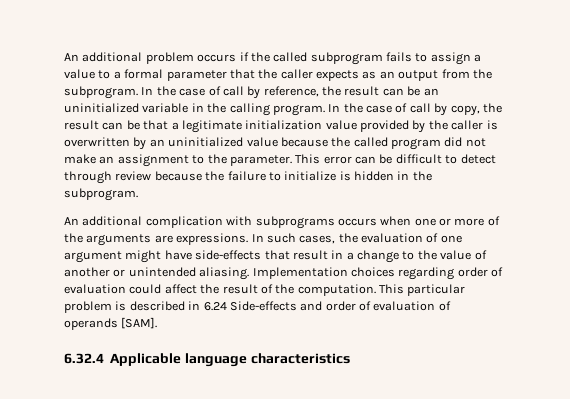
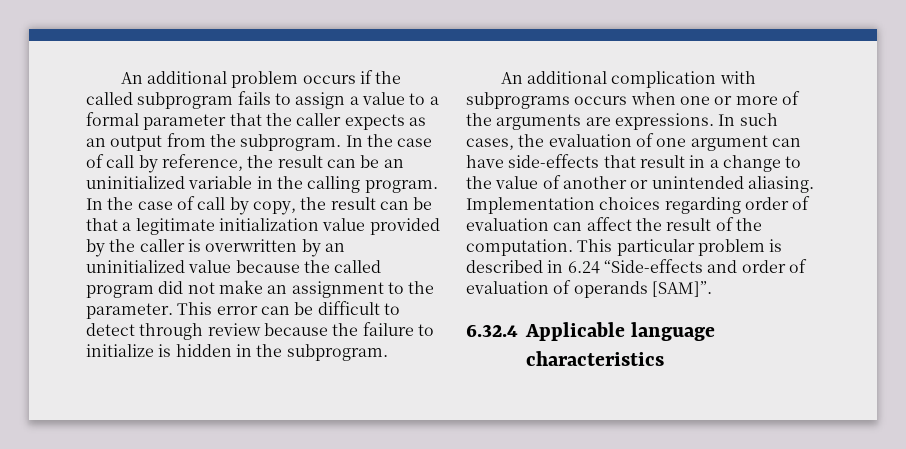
- In such cases, the evaluation of one argument might have side-effects that result in a change to the value of another or unintended aliasing.
+ In such cases, the evaluation of one argument can have side-effects that result in a change to the value of another or unintended aliasing.
- Implementation choices regarding order of evaluation could affect the result of the computation.
+ Implementation choices regarding order of evaluation can affect the result of the computation.
- This particular problem is described in 6.24 Side-effects and order of evaluation of operands [SAM].
+ This particular problem is described in 6.24 “Side-effects and order of evaluation of operands [SAM]”.

